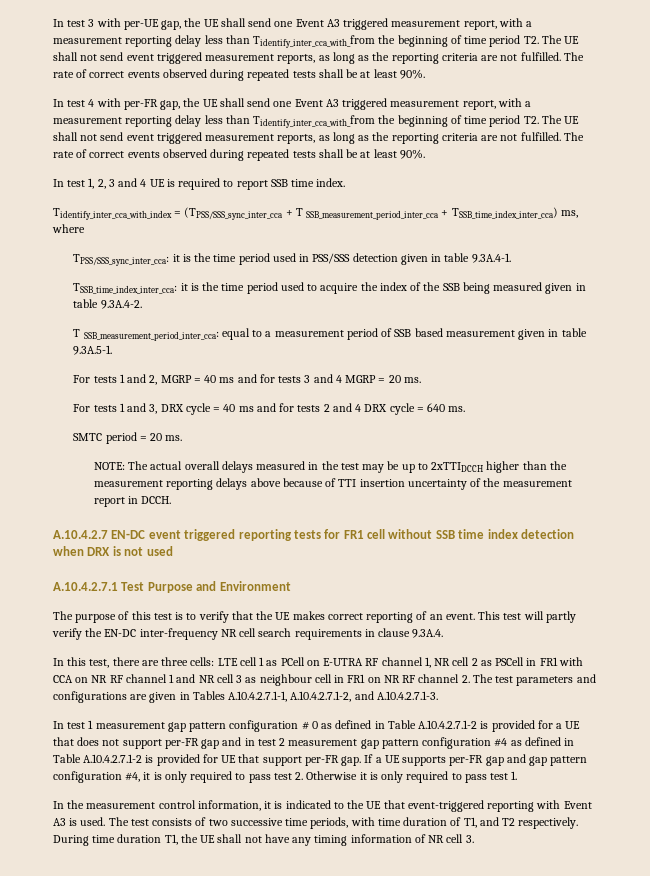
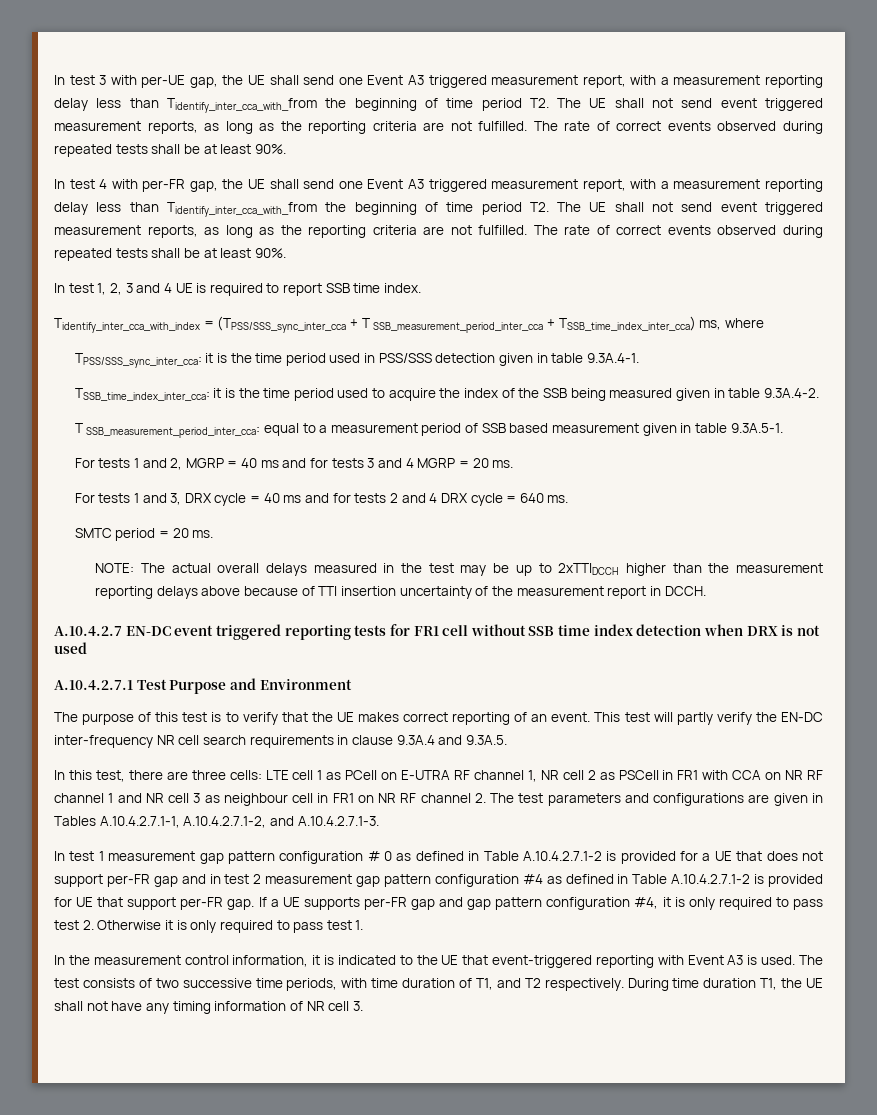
- This test will partly verify the EN-DC inter-frequency NR cell search requirements in clause 9.3A.4.
+ This test will partly verify the EN-DC inter-frequency NR cell search requirements in clause 9.3A.4 and 9.3A.5.

